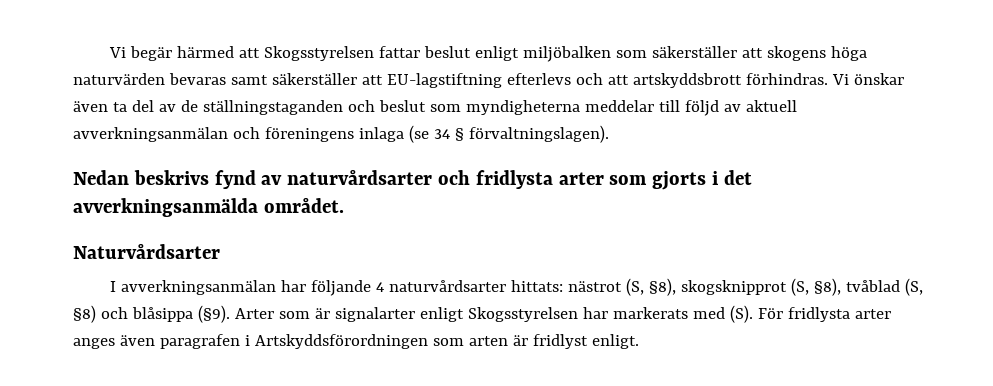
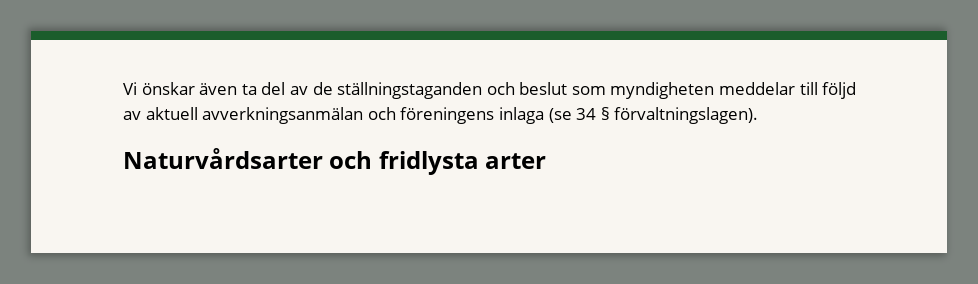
- Vi begär härmed att Skogsstyrelsen fattar beslut enligt miljöbalken som säkerställer att skogens höga naturvärden bevaras samt säkerställer att EU-lagstiftning efterlevs och att artskyddsbrott förhindras. Vi önskar även ta del av de ställningstaganden och beslut som myndigheterna meddelar till följd av aktuell avverkningsanmälan och föreningens inlaga (se 34 § förvaltningslagen).
+ Vi önskar även ta del av de ställningstaganden och beslut som myndigheten meddelar till följd av aktuell avverkningsanmälan och föreningens inlaga (se 34 § förvaltningslagen).
- Nedan beskrivs fynd av naturvårdsarter och fridlysta arter som gjorts i det avverkningsanmälda området.
- Naturvårdsarter
- I avverkningsanmälan har följande 4 naturvårdsarter hittats: nästrot (S, §8), skogsknipprot (S, §8), tvåblad (S, §8) och blåsippa (§9). Arter som är signalarter enligt Skogsstyrelsen har markerats med (S). För fridlysta arter anges även paragrafen i Artskyddsförordningen som arten är fridlyst enligt.
+ Naturvårdsarter och fridlysta arter

